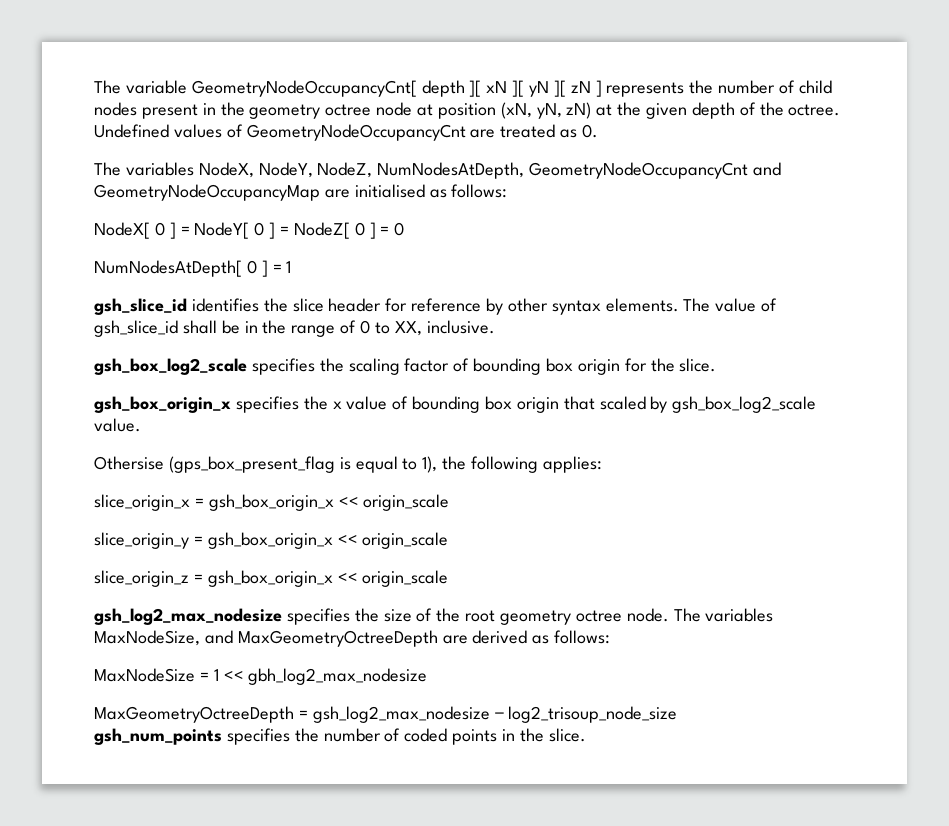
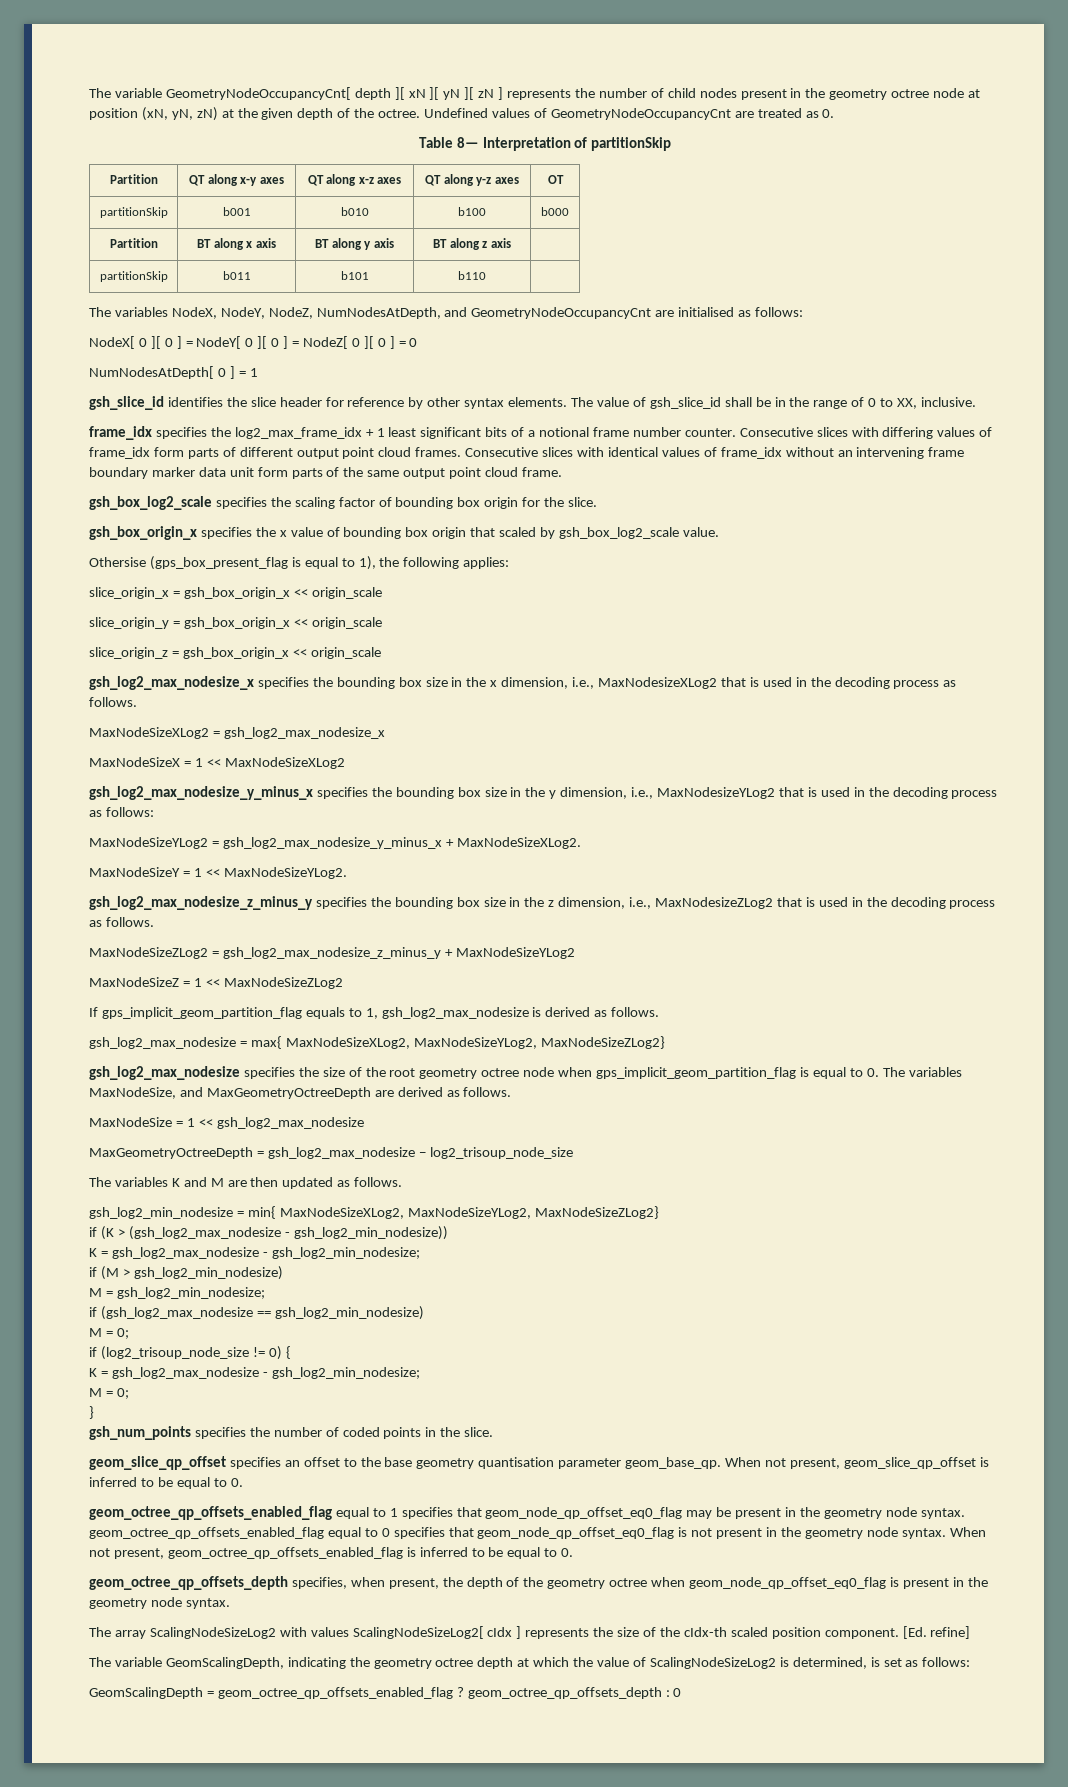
+ Table 8— Interpretation of partitionSkip
+ Partition | QT along x-y axes | QT along x-z axes | QT along y-z axes | OT
+ partitionSkip | b001 | b010 | b100 | b000
+ Partition | BT along x axis | BT along y axis | BT along z axis |
+ partitionSkip | b011 | b101 | b110 |
- The variables NodeX, NodeY, NodeZ, NumNodesAtDepth, GeometryNodeOccupancyCnt and GeometryNodeOccupancyMap are initialised as follows:
+ The variables NodeX, NodeY, NodeZ, NumNodesAtDepth, and GeometryNodeOccupancyCnt are initialised as follows:
- NodeX[ 0 ] = NodeY[ 0 ] = NodeZ[ 0 ] = 0
+ NodeX[ 0 ][ 0 ] = NodeY[ 0 ][ 0 ] = NodeZ[ 0 ][ 0 ] = 0
+ frame_idx specifies the log2_max_frame_idx + 1 least significant bits of a notional frame number counter. Consecutive slices with differing values of frame_idx form parts of different output point cloud frames. Consecutive slices with identical values of frame_idx without an intervening frame boundary marker data unit form parts of the same output point cloud frame.
+ gsh_log2_max_nodesize_x specifies the bounding box size in the x dimension, i.e., MaxNodesizeXLog2 that is used in the decoding process as follows.
+ MaxNodeSizeXLog2 = gsh_log2_max_nodesize_x
+ MaxNodeSizeX = 1 << MaxNodeSizeXLog2
+ gsh_log2_max_nodesize_y_minus_x specifies the bounding box size in the y dimension, i.e., MaxNodesizeYLog2 that is used in the decoding process as follows:
+ MaxNodeSizeYLog2 = gsh_log2_max_nodesize_y_minus_x + MaxNodeSizeXLog2.
+ MaxNodeSizeY = 1 << MaxNodeSizeYLog2.
+ gsh_log2_max_nodesize_z_minus_y specifies the bounding box size in the z dimension, i.e., MaxNodesizeZLog2 that is used in the decoding process as follows.
+ MaxNodeSizeZLog2 = gsh_log2_max_nodesize_z_minus_y + MaxNodeSizeYLog2
+ MaxNodeSizeZ = 1 << MaxNodeSizeZLog2
+ If gps_implicit_geom_partition_flag equals to 1, gsh_log2_max_nodesize is derived as follows.
+ gsh_log2_max_nodesize = max{ MaxNodeSizeXLog2, MaxNodeSizeYLog2, MaxNodeSizeZLog2}
- gsh_log2_max_nodesize specifies the size of the root geometry octree node. The variables MaxNodeSize, and MaxGeometryOctreeDepth are derived as follows:
+ gsh_log2_max_nodesize specifies the size of the root geometry octree node when gps_implicit_geom_partition_flag is equal to 0. The variables MaxNodeSize, and MaxGeometryOctreeDepth are derived as follows.
- MaxNodeSize = 1 << gbh_log2_max_nodesize
+ MaxNodeSize = 1 << gsh_log2_max_nodesize
+ The variables K and M are then updated as follows.
+ gsh_log2_min_nodesize = min{ MaxNodeSizeXLog2, MaxNodeSizeYLog2, MaxNodeSizeZLog2}
+ if (K > (gsh_log2_max_nodesize - gsh_log2_min_nodesize))
+ K = gsh_log2_max_nodesize - gsh_log2_min_nodesize;
+ if (M > gsh_log2_min_nodesize)
+ M = gsh_log2_min_nodesize;
+ if (gsh_log2_max_nodesize == gsh_log2_min_nodesize)
+ M = 0;
+ if (log2_trisoup_node_size != 0) {
+ K = gsh_log2_max_nodesize - gsh_log2_min_nodesize;
+ M = 0;
+ }
+ geom_slice_qp_offset specifies an offset to the base geometry quantisation parameter geom_base_qp. When not present, geom_slice_qp_offset is inferred to be equal to 0.
+ geom_octree_qp_offsets_enabled_flag equal to 1 specifies that geom_node_qp_offset_eq0_flag may be present in the geometry node syntax. geom_octree_qp_offsets_enabled_flag equal to 0 specifies that geom_node_qp_offset_eq0_flag is not present in the geometry node syntax. When not present, geom_octree_qp_offsets_enabled_flag is inferred to be equal to 0.
+ geom_octree_qp_offsets_depth specifies, when present, the depth of the geometry octree when geom_node_qp_offset_eq0_flag is present in the geometry node syntax.
+ The array ScalingNodeSizeLog2 with values ScalingNodeSizeLog2[ cIdx ] represents the size of the cIdx-th scaled position component. [Ed. refine]
+ The variable GeomScalingDepth, indicating the geometry octree depth at which the value of ScalingNodeSizeLog2 is determined, is set as follows:
+ GeomScalingDepth = geom_octree_qp_offsets_enabled_flag ? geom_octree_qp_offsets_depth : 0

